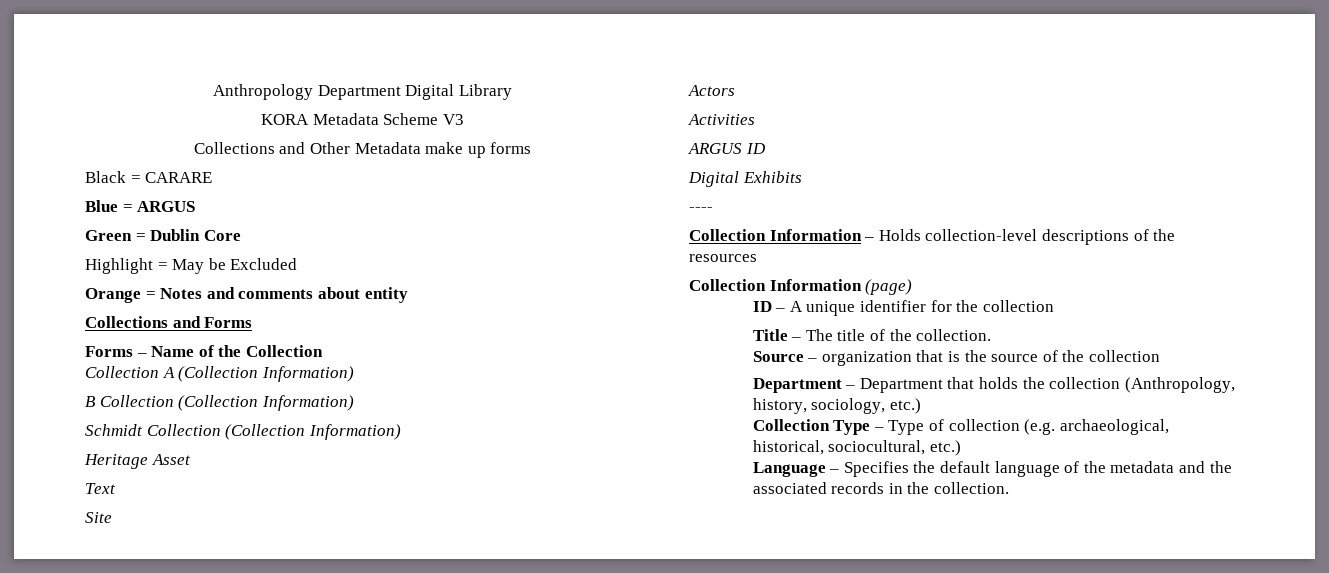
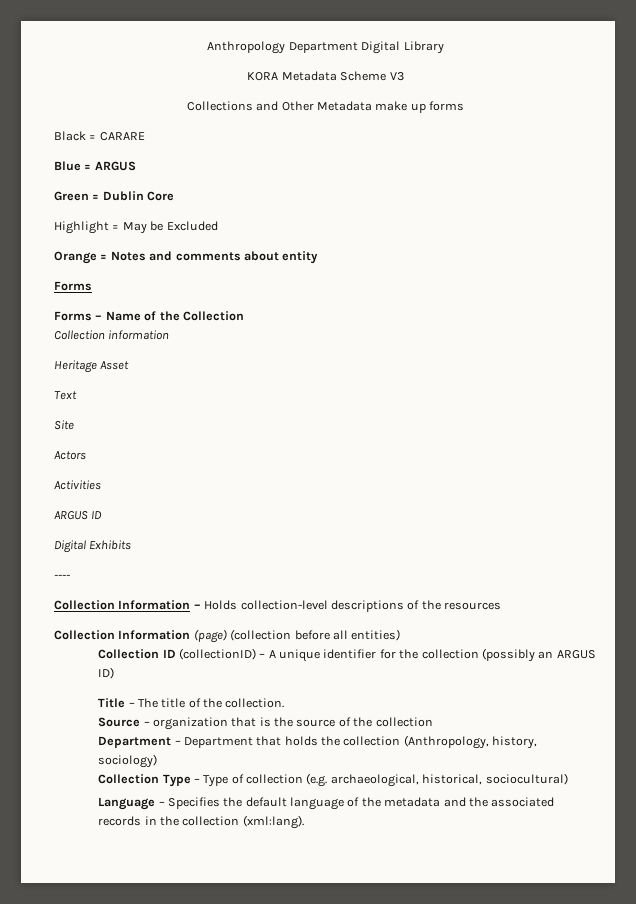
  Orange = Notes and comments about entity
- Collections and Forms
+ Forms
- Collection A (Collection Information)
- B Collection (Collection Information)
- Schmidt Collection (Collection Information)
+ Collection information
- Collection Information (page)
- ID – A unique identifier for the collection
+ Collection Information (page) (collection before all entities)
+ Collection ID (collectionID) – A unique identifier for the collection (possibly an ARGUS ID)
- Department – Department that holds the collection (Anthropology, history, sociology, etc.)
+ Department – Department that holds the collection (Anthropology, history, sociology)
- Collection Type – Type of collection (e.g. archaeological, historical, sociocultural, etc.)
+ Collection Type – Type of collection (e.g. archaeological, historical, sociocultural)
- Language – Specifies the default language of the metadata and the associated records in the collection.
+ Language – Specifies the default language of the metadata and the associated records in the collection (xml:lang).

